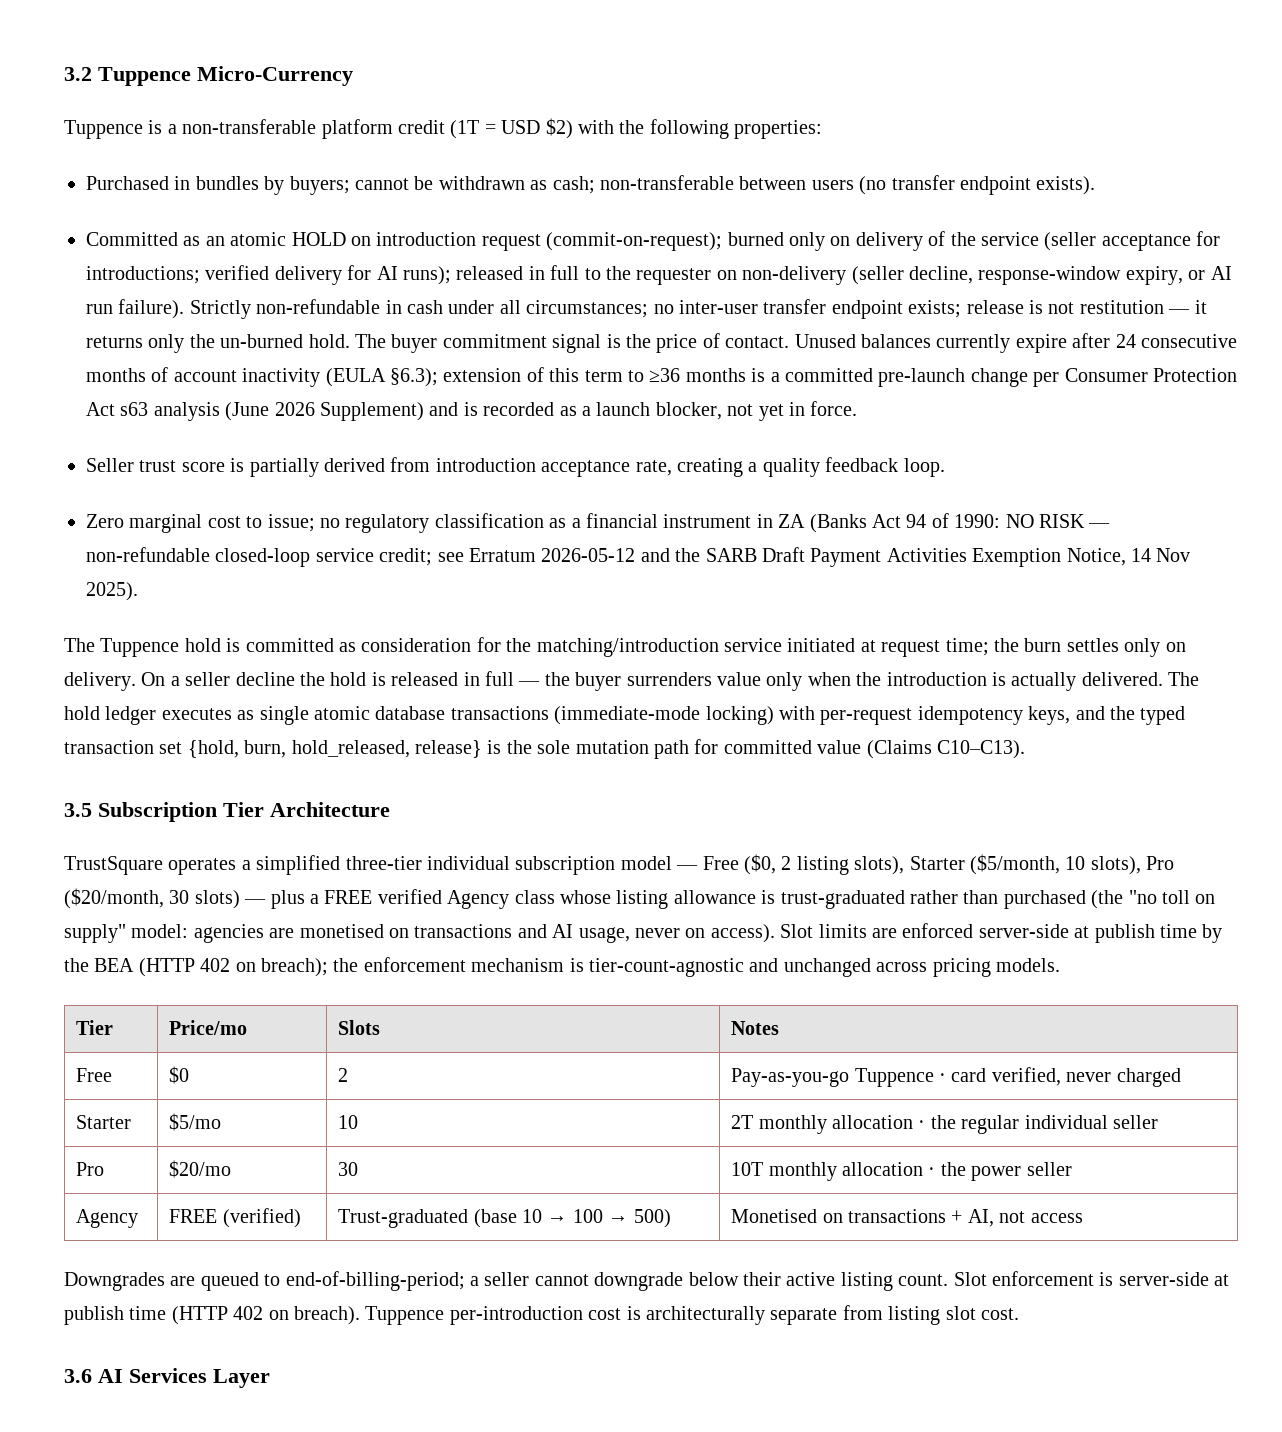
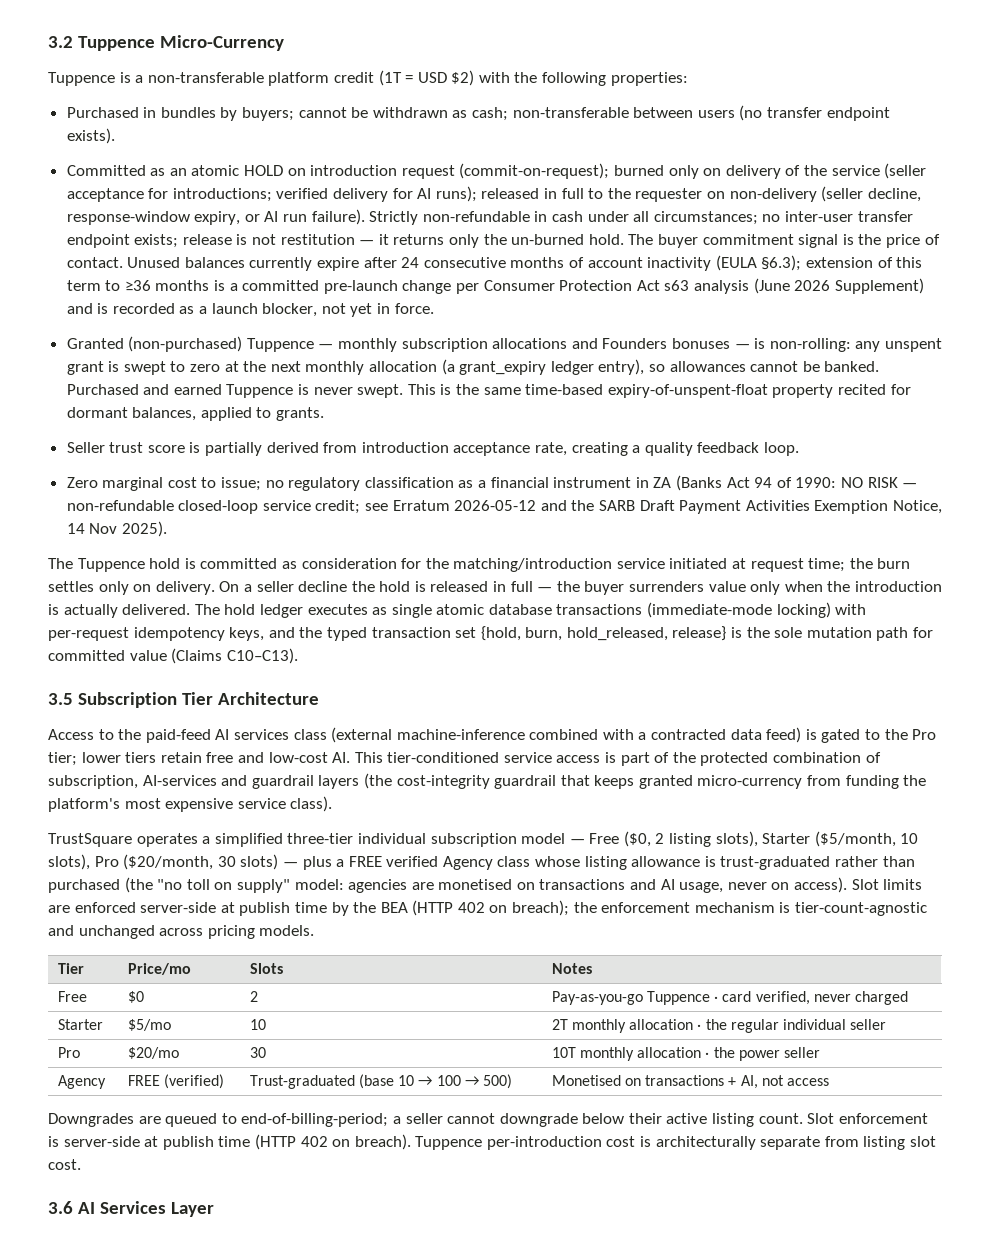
+ Granted (non-purchased) Tuppence — monthly subscription allocations and Founders bonuses — is non-rolling: any unspent grant is swept to zero at the next monthly allocation (a grant_expiry ledger entry), so allowances cannot be banked. Purchased and earned Tuppence is never swept. This is the same time-based expiry-of-unspent-float property recited for dormant balances, applied to grants.
+ Access to the paid-feed AI services class (external machine-inference combined with a contracted data feed) is gated to the Pro tier; lower tiers retain free and low-cost AI. This tier-conditioned service access is part of the protected combination of subscription, AI-services and guardrail layers (the cost-integrity guardrail that keeps granted micro-currency from funding the platform's most expensive service class).

